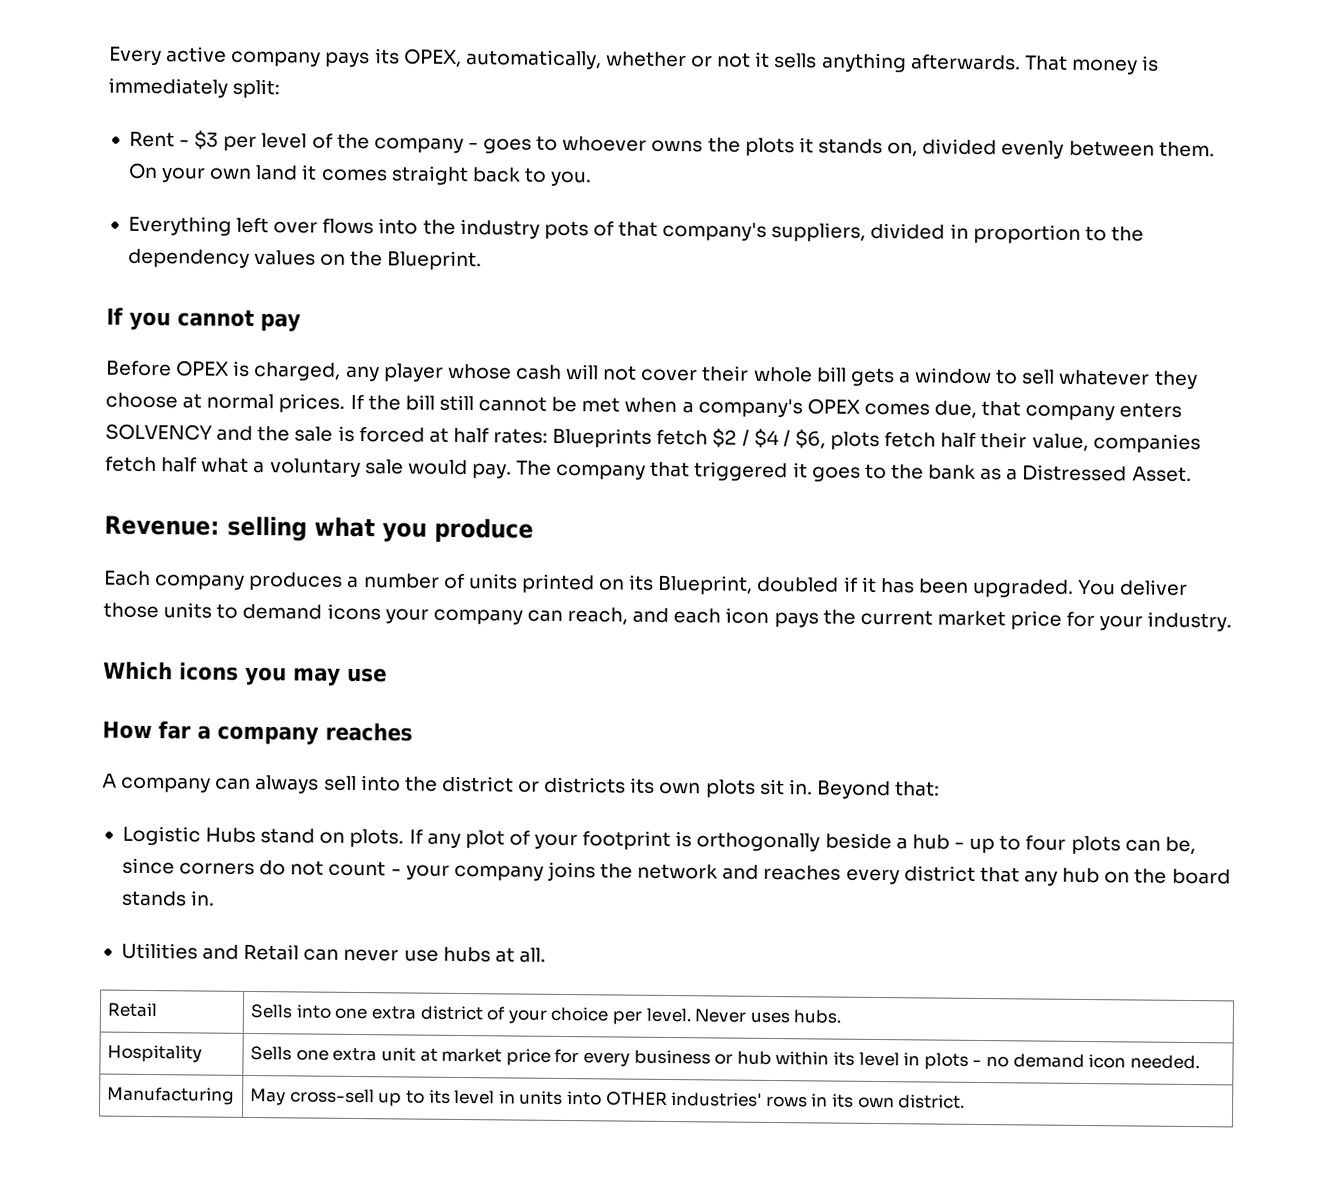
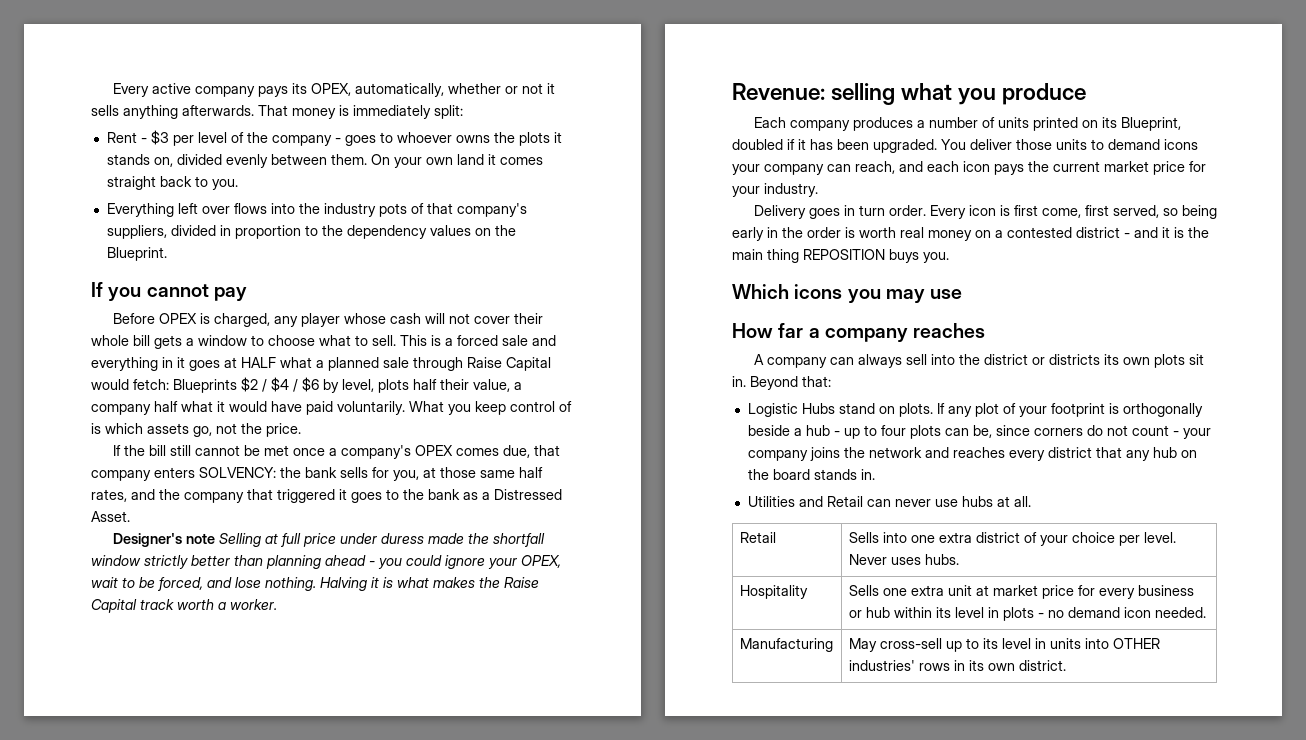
- Before OPEX is charged, any player whose cash will not cover their whole bill gets a window to sell whatever they choose at normal prices. If the bill still cannot be met when a company's OPEX comes due, that company enters SOLVENCY and the sale is forced at half rates: Blueprints fetch $2 / $4 / $6, plots fetch half their value, companies fetch half what a voluntary sale would pay. The company that triggered it goes to the bank as a Distressed Asset.
+ Before OPEX is charged, any player whose cash will not cover their whole bill gets a window to choose what to sell. This is a forced sale and everything in it goes at HALF what a planned sale through Raise Capital would fetch: Blueprints $2 / $4 / $6 by level, plots half their value, a company half what it would have paid voluntarily. What you keep control of is which assets go, not the price.
+ If the bill still cannot be met once a company's OPEX comes due, that company enters SOLVENCY: the bank sells for you, at those same half rates, and the company that triggered it goes to the bank as a Distressed Asset.
+ Designer's note Selling at full price under duress made the shortfall window strictly better than planning ahead - you could ignore your OPEX, wait to be forced, and lose nothing. Halving it is what makes the Raise Capital track worth a worker.
+ Delivery goes in turn order. Every icon is first come, first served, so being early in the order is worth real money on a contested district - and it is the main thing REPOSITION buys you.

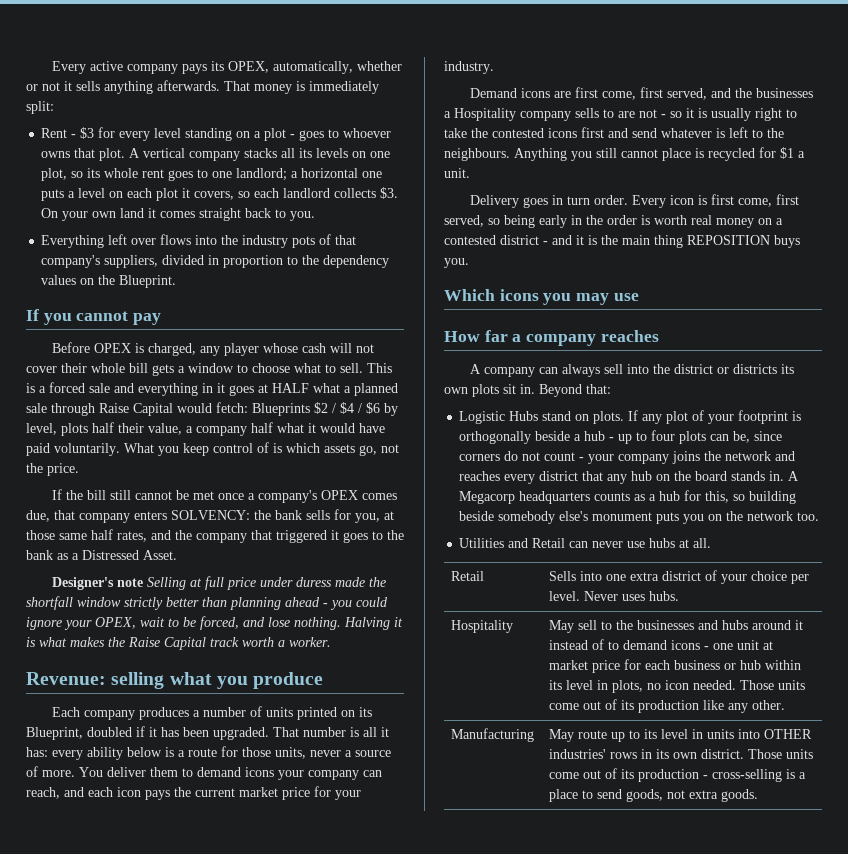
- Rent - $3 per level of the company - goes to whoever owns the plots it stands on, divided evenly between them.
+ Rent - $3 for every level standing on a plot - goes to whoever owns that plot. A vertical company stacks all its levels on one plot, so its whole rent goes to one landlord; a horizontal one puts a level on each plot it covers, so each landlord collects $3.
- You deliver those units to demand icons your company can reach, and each icon pays the current market price for your industry.
+ That number is all it has: every ability below is a route for those units, never a source of more. You deliver them to demand icons your company can reach, and each icon pays the current market price for your industry.
+ Demand icons are first come, first served, and the businesses a Hospitality company sells to are not - so it is usually right to take the contested icons first and send whatever is left to the neighbours. Anything you still cannot place is recycled for $1 a unit.
+ A Megacorp headquarters counts as a hub for this, so building beside somebody else's monument puts you on the network too.
- Sells one extra unit at market price for every business or hub within its level in plots - no demand icon needed.
+ May sell to the businesses and hubs around it instead of to demand icons - one unit at market price for each business or hub within its level in plots, no icon needed. Those units come out of its production like any other.
- Manufacturing | May cross-sell up to its level in units into OTHER industries' rows in its own district.
+ Manufacturing | May route up to its level in units into OTHER industries' rows in its own district. Those units come out of its production - cross-selling is a place to send goods, not extra goods.

